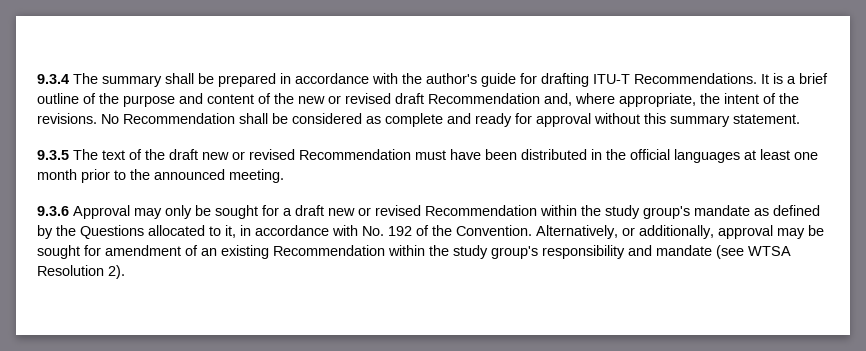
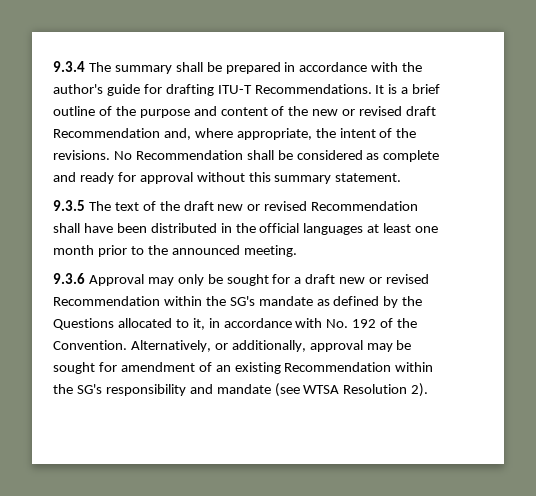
- 9.3.5 The text of the draft new or revised Recommendation must have been distributed in the official languages at least one month prior to the announced meeting.
+ 9.3.5 The text of the draft new or revised Recommendation shall have been distributed in the official languages at least one month prior to the announced meeting.
- 9.3.6 Approval may only be sought for a draft new or revised Recommendation within the study group's mandate as defined by the Questions allocated to it, in accordance with No. 192 of the Convention.
+ 9.3.6 Approval may only be sought for a draft new or revised Recommendation within the SG's mandate as defined by the Questions allocated to it, in accordance with No. 192 of the Convention.
- Alternatively, or additionally, approval may be sought for amendment of an existing Recommendation within the study group's responsibility and mandate (see WTSA Resolution 2).
+ Alternatively, or additionally, approval may be sought for amendment of an existing Recommendation within the SG's responsibility and mandate (see WTSA Resolution 2).

